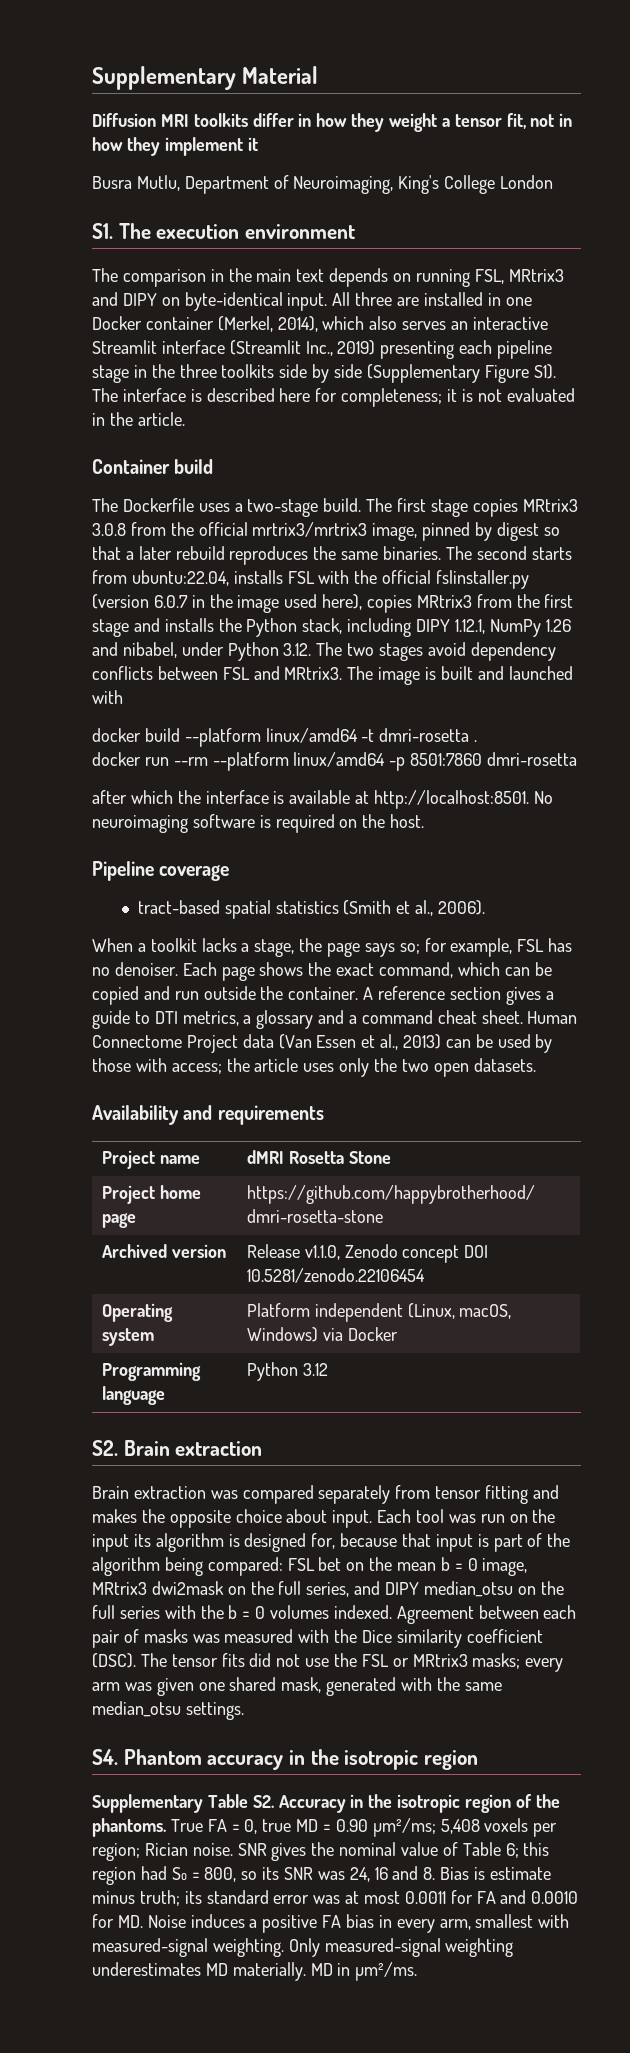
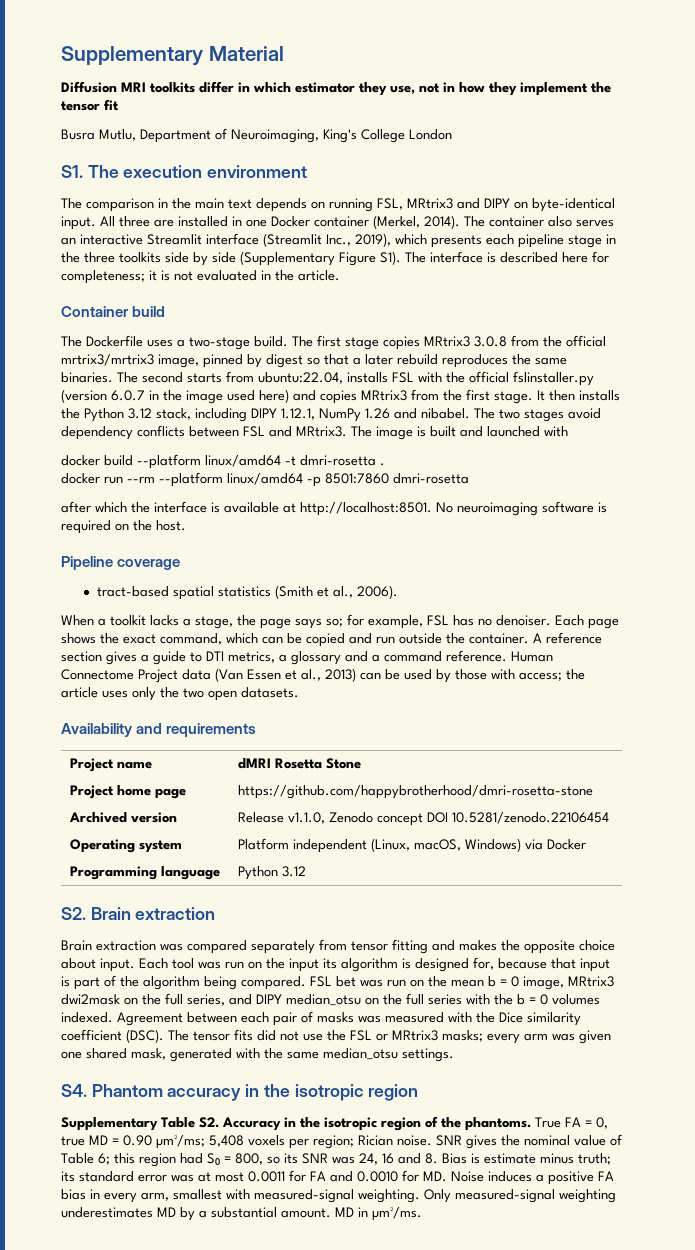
- Diffusion MRI toolkits differ in how they weight a tensor fit, not in how they implement it
+ Diffusion MRI toolkits differ in which estimator they use, not in how they implement the tensor fit
- All three are installed in one Docker container (Merkel, 2014), which also serves an interactive Streamlit interface (Streamlit Inc., 2019) presenting each pipeline stage in the three toolkits side by side (Supplementary Figure S1). The interface is described here for completeness; it is not evaluated in the article.
+ All three are installed in one Docker container (Merkel, 2014). The container also serves an interactive Streamlit interface (Streamlit Inc., 2019), which presents each pipeline stage in the three toolkits side by side (Supplementary Figure S1). The interface is described here for completeness; it is not evaluated in the article.
- The second starts from ubuntu:22.04, installs FSL with the official fslinstaller.py (version 6.0.7 in the image used here), copies MRtrix3 from the first stage and installs the Python stack, including DIPY 1.12.1, NumPy 1.26 and nibabel, under Python 3.12. The two stages avoid dependency conflicts between FSL and MRtrix3.
+ The second starts from ubuntu:22.04, installs FSL with the official fslinstaller.py (version 6.0.7 in the image used here) and copies MRtrix3 from the first stage. It then installs the Python 3.12 stack, including DIPY 1.12.1, NumPy 1.26 and nibabel. The two stages avoid dependency conflicts between FSL and MRtrix3.
- A reference section gives a guide to DTI metrics, a glossary and a command cheat sheet.
+ A reference section gives a guide to DTI metrics, a glossary and a command reference.
- Each tool was run on the input its algorithm is designed for, because that input is part of the algorithm being compared: FSL bet on the mean b = 0 image, MRtrix3 dwi2mask on the full series, and DIPY median_otsu on the full series with the b = 0 volumes indexed.
+ Each tool was run on the input its algorithm is designed for, because that input is part of the algorithm being compared. FSL bet was run on the mean b = 0 image, MRtrix3 dwi2mask on the full series, and DIPY median_otsu on the full series with the b = 0 volumes indexed.
- Only measured-signal weighting underestimates MD materially.
+ Only measured-signal weighting underestimates MD by a substantial amount.

